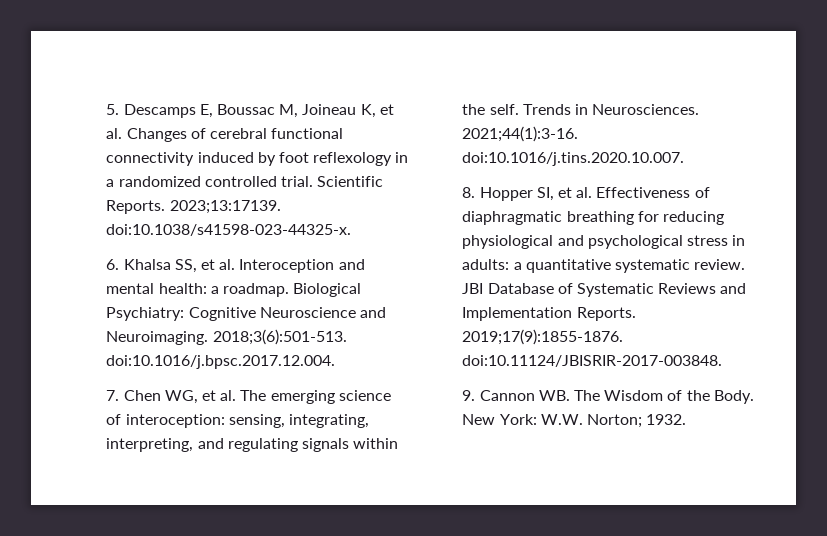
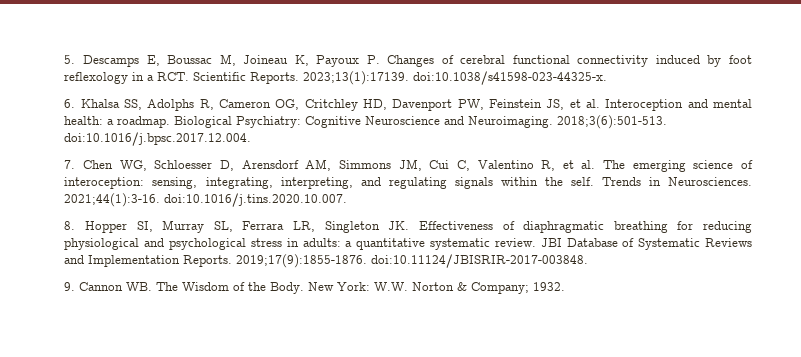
- 5. Descamps E, Boussac M, Joineau K, et al. Changes of cerebral functional connectivity induced by foot reflexology in a randomized controlled trial. Scientific Reports.
+ 5. Descamps E, Boussac M, Joineau K, Payoux P. Changes of cerebral functional connectivity induced by foot reflexology in a RCT. Scientific Reports.
- 2023;13:17139. doi:10.1038/s41598-023-44325-x.
+ 2023;13(1):17139. doi:10.1038/s41598-023-44325-x.
- 6. Khalsa SS, et al. Interoception and mental health: a roadmap.
+ 6. Khalsa SS, Adolphs R, Cameron OG, Critchley HD, Davenport PW, Feinstein JS, et al. Interoception and mental health: a roadmap.
- 7. Chen WG, et al. The emerging science of interoception: sensing, integrating, interpreting, and regulating signals within the self.
+ 7. Chen WG, Schloesser D, Arensdorf AM, Simmons JM, Cui C, Valentino R, et al. The emerging science of interoception: sensing, integrating, interpreting, and regulating signals within the self.
- 8. Hopper SI, et al. Effectiveness of diaphragmatic breathing for reducing physiological and psychological stress in adults: a quantitative systematic review.
+ 8. Hopper SI, Murray SL, Ferrara LR, Singleton JK. Effectiveness of diaphragmatic breathing for reducing physiological and psychological stress in adults: a quantitative systematic review.
- New York: W.W. Norton; 1932.
+ New York: W.W. Norton & Company; 1932.

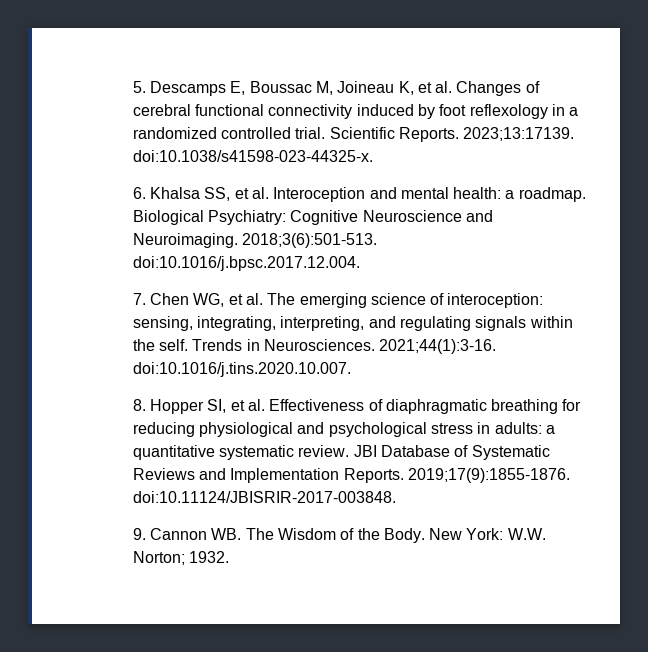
- 5. Descamps E, Boussac M, Joineau K, Payoux P. Changes of cerebral functional connectivity induced by foot reflexology in a RCT. Scientific Reports.
+ 5. Descamps E, Boussac M, Joineau K, et al. Changes of cerebral functional connectivity induced by foot reflexology in a randomized controlled trial. Scientific Reports.
- 2023;13(1):17139. doi:10.1038/s41598-023-44325-x.
+ 2023;13:17139. doi:10.1038/s41598-023-44325-x.
- 6. Khalsa SS, Adolphs R, Cameron OG, Critchley HD, Davenport PW, Feinstein JS, et al. Interoception and mental health: a roadmap.
+ 6. Khalsa SS, et al. Interoception and mental health: a roadmap.
- 7. Chen WG, Schloesser D, Arensdorf AM, Simmons JM, Cui C, Valentino R, et al. The emerging science of interoception: sensing, integrating, interpreting, and regulating signals within the self.
+ 7. Chen WG, et al. The emerging science of interoception: sensing, integrating, interpreting, and regulating signals within the self.
- 8. Hopper SI, Murray SL, Ferrara LR, Singleton JK. Effectiveness of diaphragmatic breathing for reducing physiological and psychological stress in adults: a quantitative systematic review.
+ 8. Hopper SI, et al. Effectiveness of diaphragmatic breathing for reducing physiological and psychological stress in adults: a quantitative systematic review.
- New York: W.W. Norton & Company; 1932.
+ New York: W.W. Norton; 1932.

